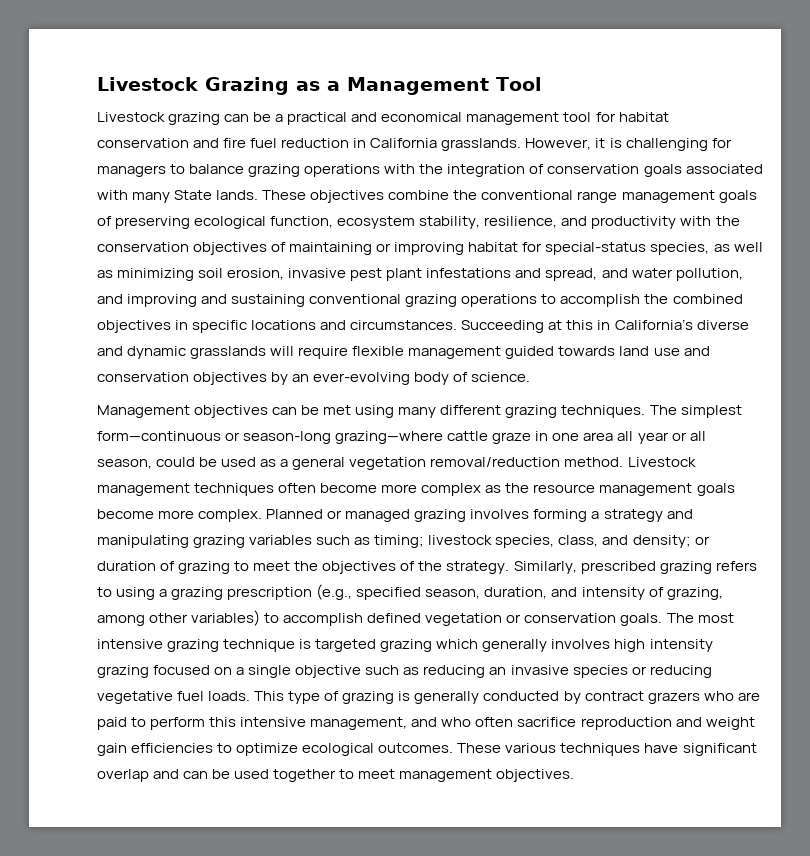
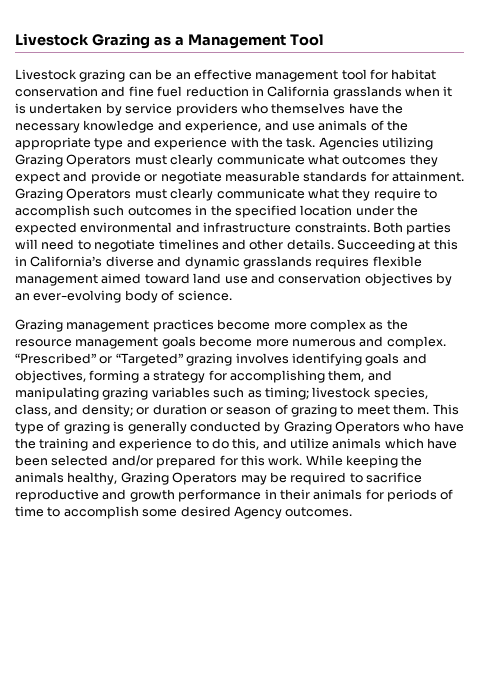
- Livestock grazing can be a practical and economical management tool for habitat conservation and fire fuel reduction in California grasslands. However, it is challenging for managers to balance grazing operations with the integration of conservation goals associated with many State lands. These objectives combine the conventional range management goals of preserving ecological function, ecosystem stability, resilience, and productivity with the conservation objectives of maintaining or improving habitat for special-status species, as well as minimizing soil erosion, invasive pest plant infestations and spread, and water pollution, and improving and sustaining conventional grazing operations to accomplish the combined objectives in specific locations and circumstances.
+ Livestock grazing can be an effective management tool for habitat conservation and fine fuel reduction in California grasslands when it is undertaken by service providers who themselves have the necessary knowledge and experience, and use animals of the appropriate type and experience with the task. Agencies utilizing Grazing Operators must clearly communicate what outcomes they expect and provide or negotiate measurable standards for attainment. Grazing Operators must clearly communicate what they require to accomplish such outcomes in the specified location under the expected environmental and infrastructure constraints. Both parties will need to negotiate timelines and other details.
- Succeeding at this in California’s diverse and dynamic grasslands will require flexible management guided towards land use and conservation objectives by an ever-evolving body of science.
+ Succeeding at this in California’s diverse and dynamic grasslands requires flexible management aimed toward land use and conservation objectives by an ever-evolving body of science.
- Management objectives can be met using many different grazing techniques. The simplest form—continuous or season-long grazing—where cattle graze in one area all year or all season, could be used as a general vegetation removal/reduction method. Livestock management techniques often become more complex as the resource management goals become more complex. Planned or managed grazing involves forming a strategy and manipulating grazing variables such as timing; livestock species, class, and density; or duration of grazing to meet the objectives of the strategy. Similarly, prescribed grazing refers to using a grazing prescription (e.g., specified season, duration, and intensity of grazing, among other variables) to accomplish defined vegetation or conservation goals. The most intensive grazing technique is targeted grazing which generally involves high intensity grazing focused on a single objective such as reducing an invasive species or reducing vegetative fuel loads.
+ Grazing management practices become more complex as the resource management goals become more numerous and complex. “Prescribed” or “Targeted” grazing involves identifying goals and objectives, forming a strategy for accomplishing them, and manipulating grazing variables such as timing; livestock species, class, and density; or duration or season of grazing to meet them.
- This type of grazing is generally conducted by contract grazers who are paid to perform this intensive management, and who often sacrifice reproduction and weight gain efficiencies to optimize ecological outcomes. These various techniques have significant overlap and can be used together to meet management objectives.
+ This type of grazing is generally conducted by Grazing Operators who have the training and experience to do this, and utilize animals which have been selected and/or prepared for this work. While keeping the animals healthy, Grazing Operators may be required to sacrifice reproductive and growth performance in their animals for periods of time to accomplish some desired Agency outcomes.

